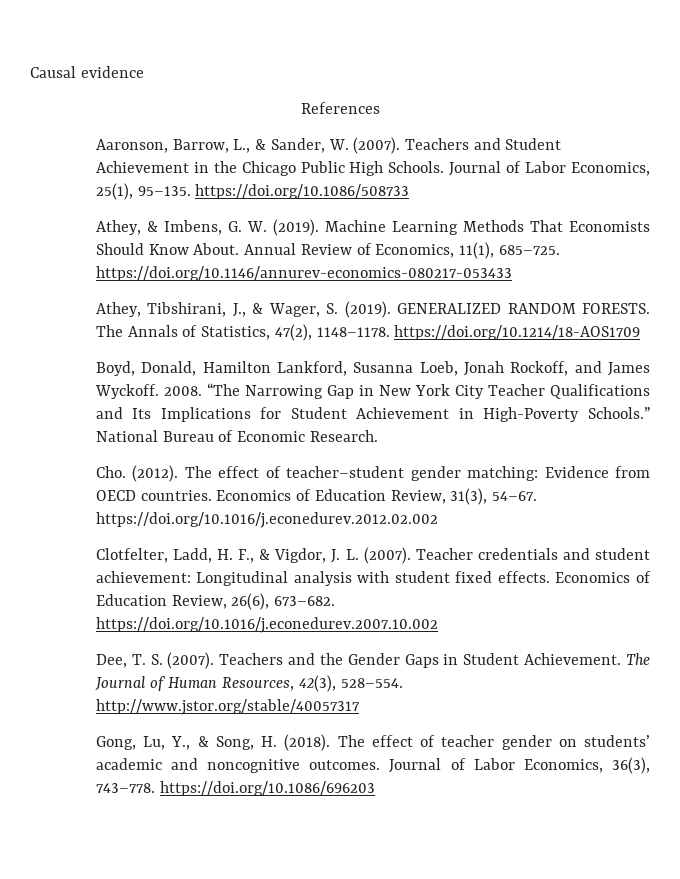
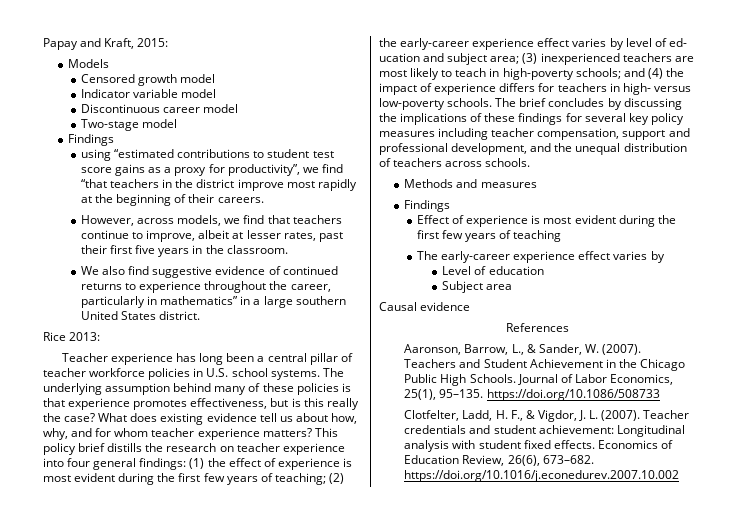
+ Papay and Kraft, 2015:
+ Models
+ Censored growth model
+ Indicator variable model
+ Discontinuous career model
+ Two-stage model
+ Findings
+ using “estimated contributions to student test score gains as a proxy for productivity”, we find “that teachers in the district improve most rapidly at the beginning of their careers.
+ However, across models, we find that teachers continue to improve, albeit at lesser rates, past their first five years in the classroom.
+ We also find suggestive evidence of continued returns to experience throughout the career, particularly in mathematics” in a large southern United States district.
+ Rice 2013:
+ Teacher experience has long been a central pillar of teacher workforce policies in U.S. school systems. The underlying assumption behind many of these policies is that experience promotes effectiveness, but is this really the case? What does existing evidence tell us about how, why, and for whom teacher experience matters? This policy brief distills the research on teacher experience into four general findings: (1) the effect of experience is most evident during the first few years of teaching; (2) the early-career experience effect varies by level of ed- ucation and subject area; (3) inexperienced teachers are most likely to teach in high-poverty schools; and (4) the impact of experience differs for teachers in high- versus low-poverty schools. The brief concludes by discussing the implications of these findings for several key policy measures including teacher compensation, support and professional development, and the unequal distribution of teachers across schools.
+ Methods and measures
+ Findings
+ Effect of experience is most evident during the first few years of teaching
+ The early-career experience effect varies by
+ Level of education
+ Subject area
- Athey, & Imbens, G. W. (2019). Machine Learning Methods That Economists Should Know About. Annual Review of Economics, 11(1), 685–725. https://doi.org/10.1146/annurev-economics-080217-053433
- Athey, Tibshirani, J., & Wager, S. (2019). GENERALIZED RANDOM FORESTS. The Annals of Statistics, 47(2), 1148–1178. https://doi.org/10.1214/18-AOS1709
- Boyd, Donald, Hamilton Lankford, Susanna Loeb, Jonah Rockoff, and James Wyckoff. 2008. “The Narrowing Gap in New York City Teacher Qualifications and Its Implications for Student Achievement in High-Poverty Schools.” National Bureau of Economic Research.
- Cho. (2012). The effect of teacher–student gender matching: Evidence from OECD countries. Economics of Education Review, 31(3), 54–67. https://doi.org/10.1016/j.econedurev.2012.02.002
- Dee, T. S. (2007). Teachers and the Gender Gaps in Student Achievement. The Journal of Human Resources, 42(3), 528–554. http://www.jstor.org/stable/40057317
- Gong, Lu, Y., & Song, H. (2018). The effect of teacher gender on students’ academic and noncognitive outcomes. Journal of Labor Economics, 36(3), 743–778. https://doi.org/10.1086/696203

